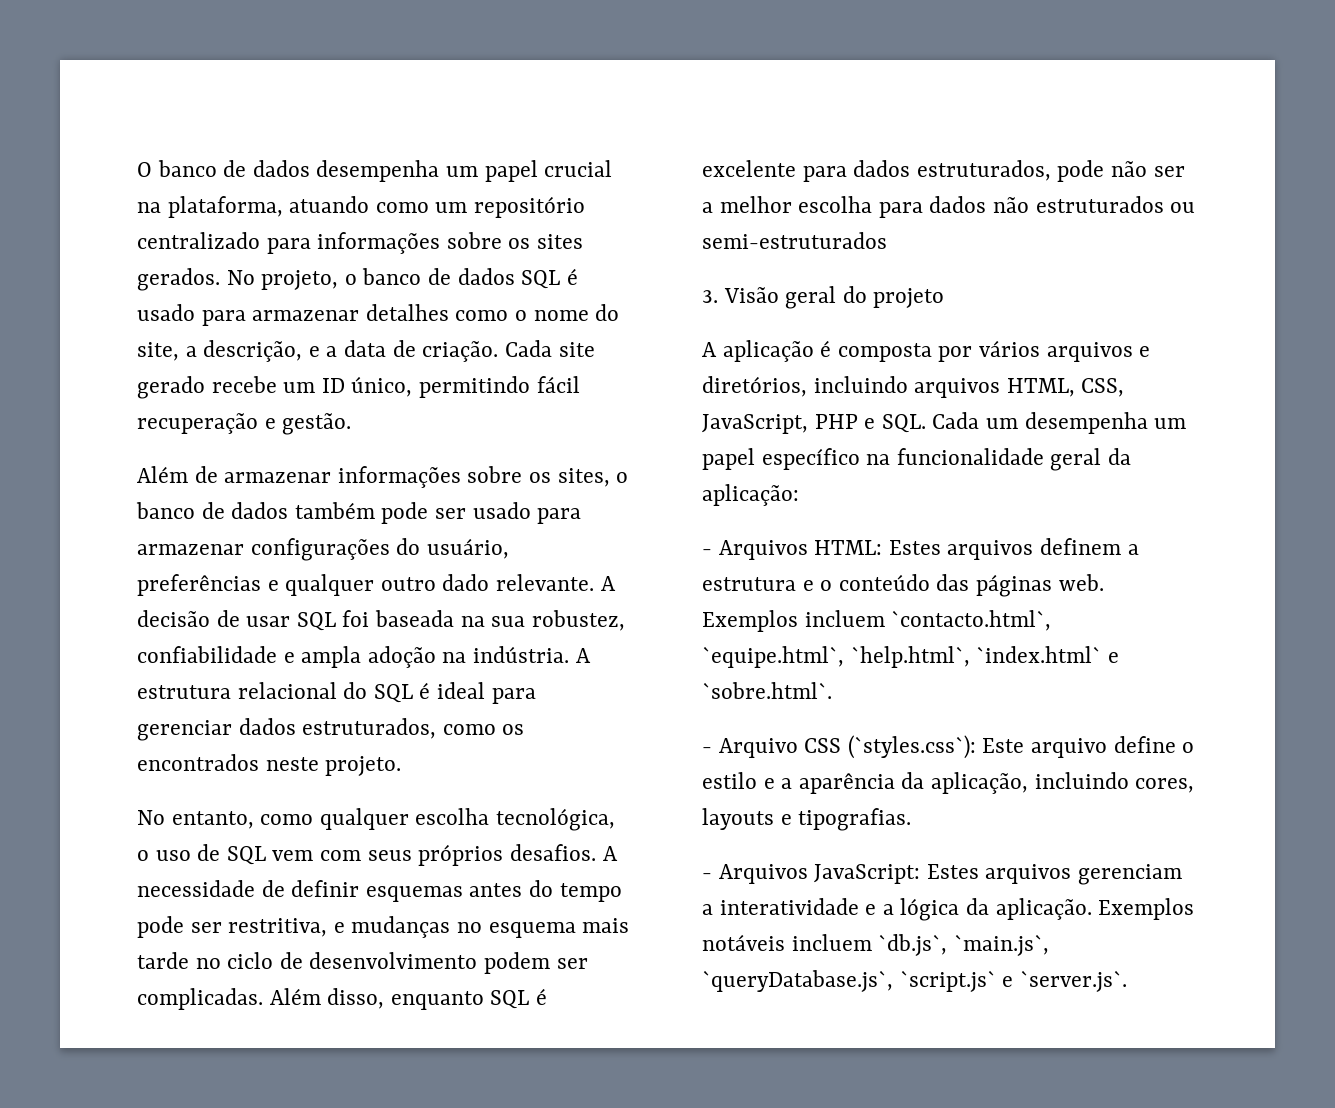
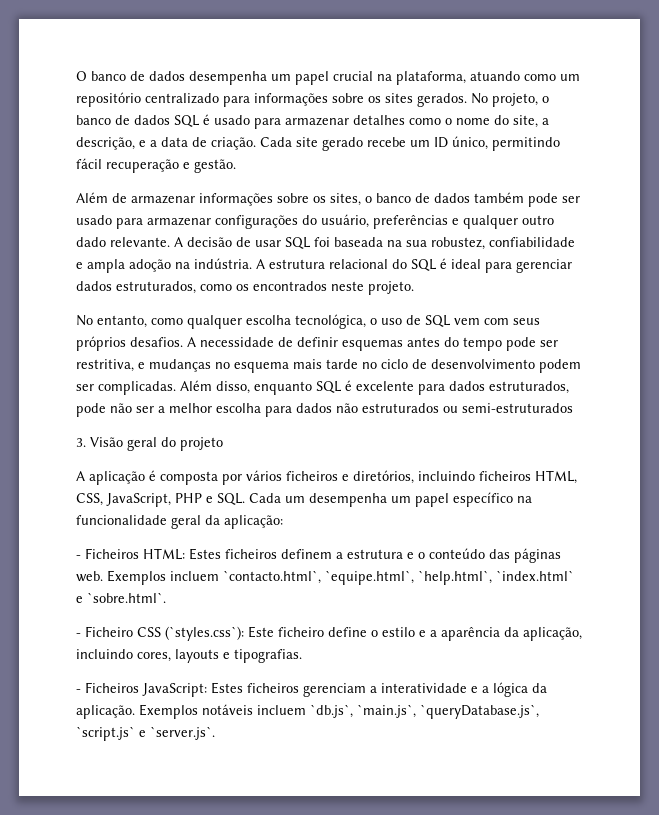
- A aplicação é composta por vários arquivos e diretórios, incluindo arquivos HTML, CSS, JavaScript, PHP e SQL. Cada um desempenha um papel específico na funcionalidade geral da aplicação:
+ A aplicação é composta por vários ficheiros e diretórios, incluindo ficheiros HTML, CSS, JavaScript, PHP e SQL. Cada um desempenha um papel específico na funcionalidade geral da aplicação:
- - Arquivos HTML: Estes arquivos definem a estrutura e o conteúdo das páginas web.
+ - Ficheiros HTML: Estes ficheiros definem a estrutura e o conteúdo das páginas web.
- - Arquivo CSS (`styles.css`): Este arquivo define o estilo e a aparência da aplicação, incluindo cores, layouts e tipografias.
+ - Ficheiro CSS (`styles.css`): Este ficheiro define o estilo e a aparência da aplicação, incluindo cores, layouts e tipografias.
- - Arquivos JavaScript: Estes arquivos gerenciam a interatividade e a lógica da aplicação.
+ - Ficheiros JavaScript: Estes ficheiros gerenciam a interatividade e a lógica da aplicação.

